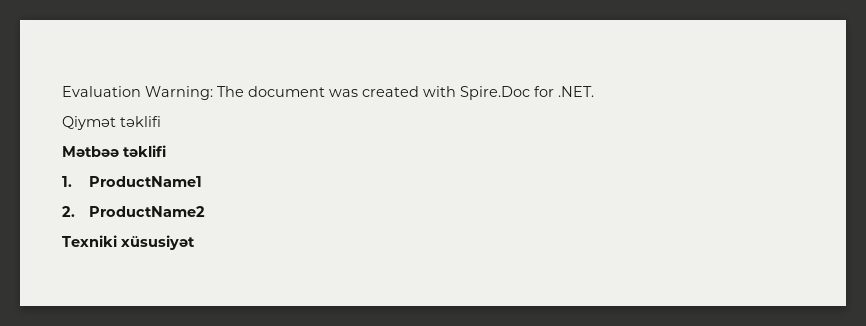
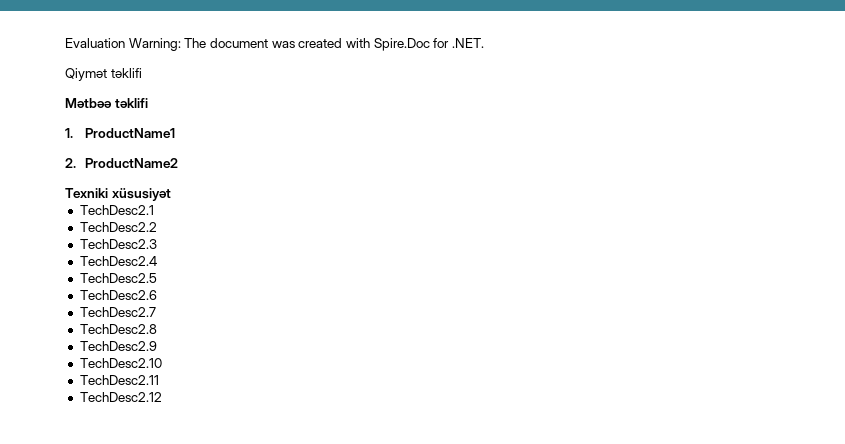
+ TechDesc2.1
+ TechDesc2.2
+ TechDesc2.3
+ TechDesc2.4
+ TechDesc2.5
+ TechDesc2.6
+ TechDesc2.7
+ TechDesc2.8
+ TechDesc2.9
+ TechDesc2.10
+ TechDesc2.11
+ TechDesc2.12

